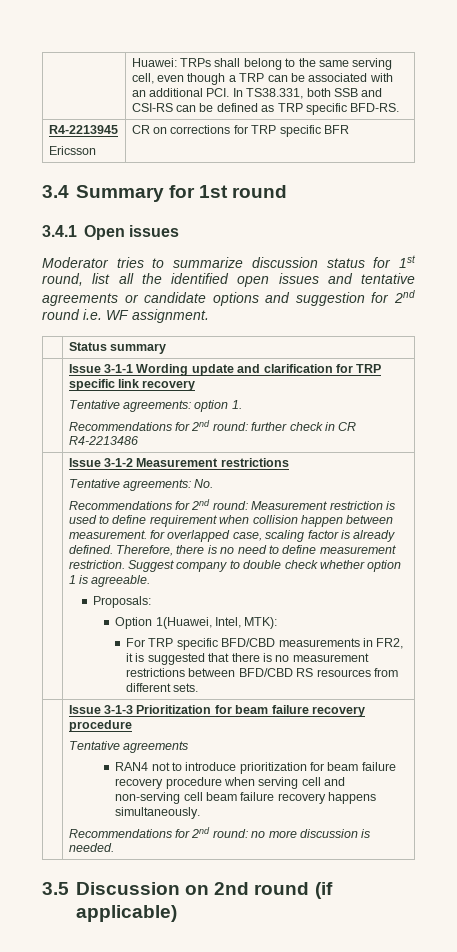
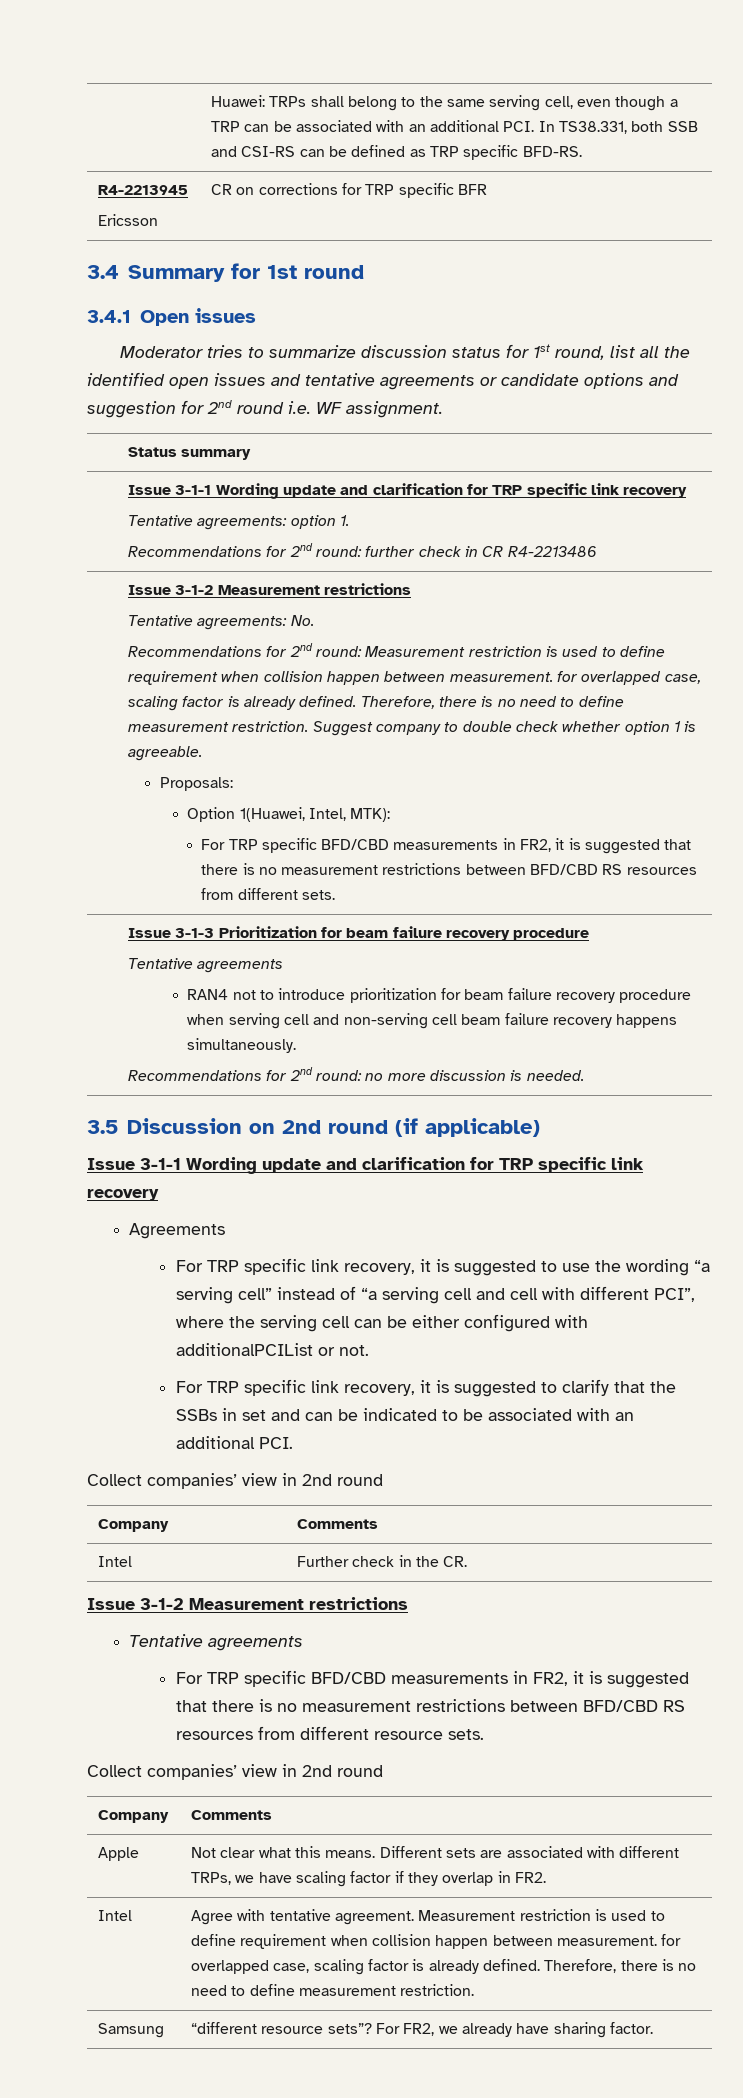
  3.5 Discussion on 2nd round (if applicable)
+ Issue 3-1-1 Wording update and clarification for TRP specific link recovery
+ Agreements
+ For TRP specific link recovery, it is suggested to use the wording “a serving cell” instead of “a serving cell and cell with different PCI”, where the serving cell can be either configured with additionalPCIList or not.
+ For TRP specific link recovery, it is suggested to clarify that the SSBs in set and can be indicated to be associated with an additional PCI.
+ Collect companies’ view in 2nd round
+ Company | Comments
+ Intel | Further check in the CR.
+ Issue 3-1-2 Measurement restrictions
+ Tentative agreements
+ For TRP specific BFD/CBD measurements in FR2, it is suggested that there is no measurement restrictions between BFD/CBD RS resources from different resource sets.
+ Collect companies’ view in 2nd round
+ Company | Comments
+ Apple | Not clear what this means. Different sets are associated with different TRPs, we have scaling factor if they overlap in FR2.
+ Intel | Agree with tentative agreement. Measurement restriction is used to define requirement when collision happen between measurement. for overlapped case, scaling factor is already defined. Therefore, there is no need to define measurement restriction.
+ Samsung | “different resource sets”? For FR2, we already have sharing factor.

